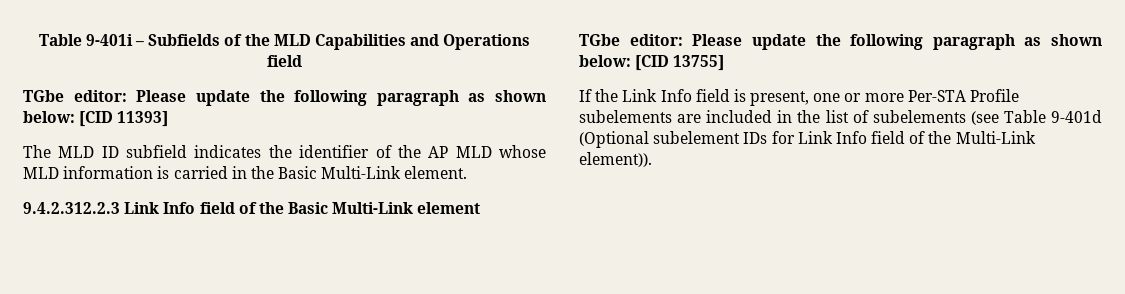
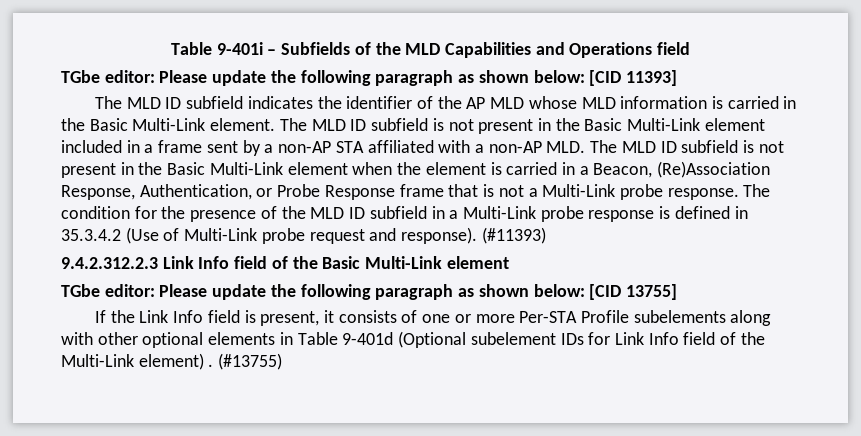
+ The MLD ID subfield is not present in the Basic Multi-Link element included in a frame sent by a non-AP STA affiliated with a non-AP MLD. The MLD ID subfield is not present in the Basic Multi-Link element when the element is carried in a Beacon, (Re)Association Response, Authentication, or Probe Response frame that is not a Multi-Link probe response. The condition for the presence of the MLD ID subfield in a Multi-Link probe response is defined in 35.3.4.2 (Use of Multi-Link probe request and response). (#11393)
- If the Link Info field is present, one or more Per-STA Profile subelements are included in the list of subelements (see Table 9-401d (Optional subelement IDs for Link Info field of the Multi-Link element)).
+ If the Link Info field is present, it consists of one or more Per-STA Profile subelements along with other optional elements in Table 9-401d (Optional subelement IDs for Link Info field of the Multi-Link element) . (#13755)

